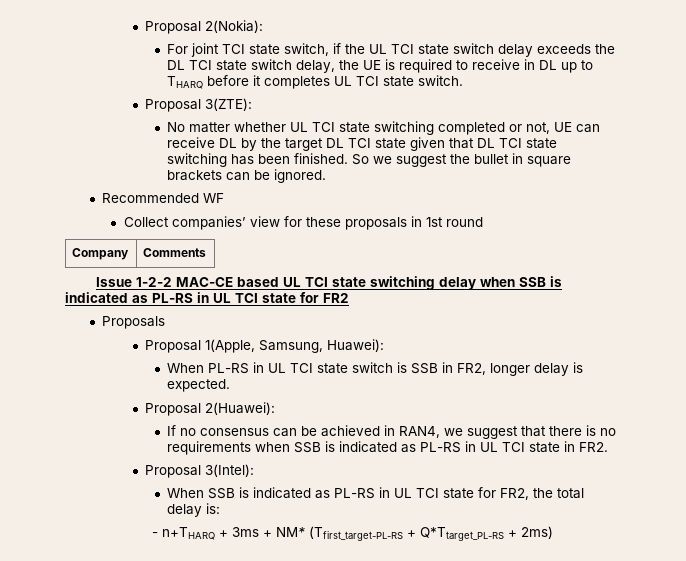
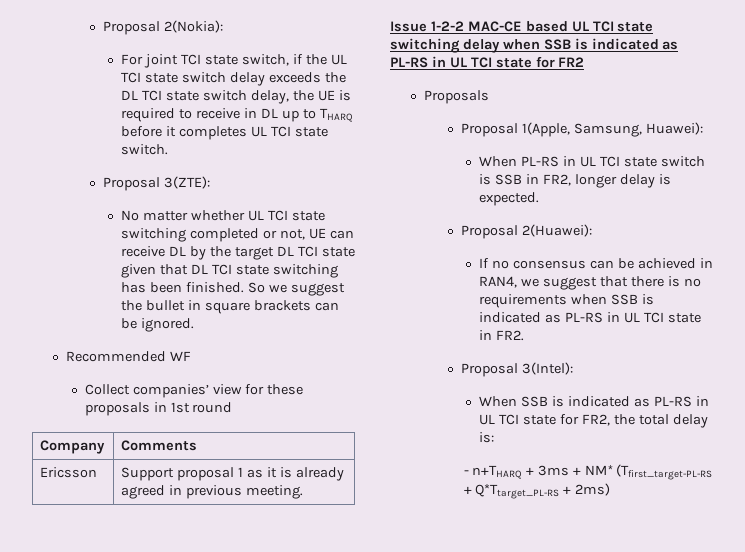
+ Ericsson | Support proposal 1 as it is already agreed in previous meeting.

